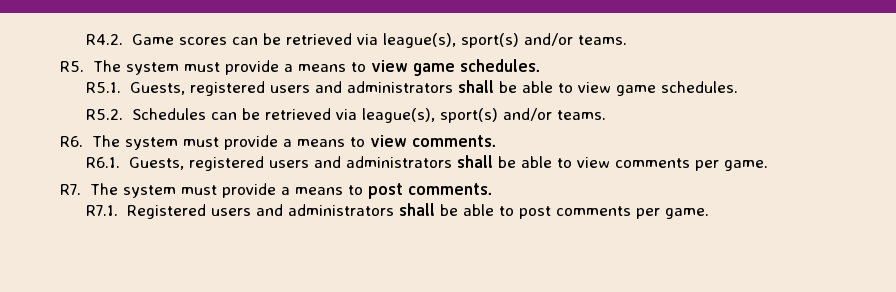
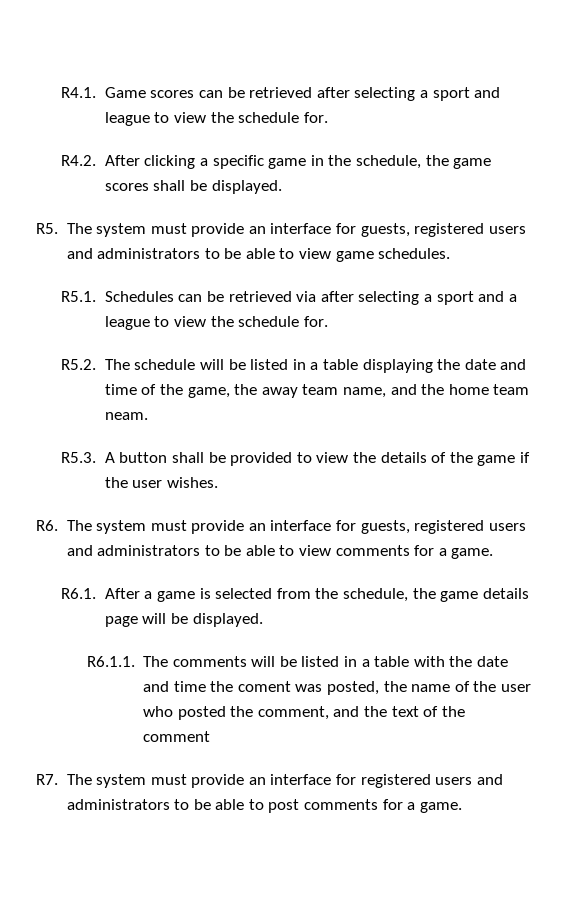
- R4.2. Game scores can be retrieved via league(s), sport(s) and/or teams.
+ R4.1. Game scores can be retrieved after selecting a sport and league to view the schedule for.
+ R4.2. After clicking a specific game in the schedule, the game scores shall be displayed.
- R5. The system must provide a means to view game schedules.
- R5.1. Guests, registered users and administrators shall be able to view game schedules.
+ R5. The system must provide an interface for guests, registered users and administrators to be able to view game schedules.
- R5.2. Schedules can be retrieved via league(s), sport(s) and/or teams.
+ R5.1. Schedules can be retrieved via after selecting a sport and a league to view the schedule for.
+ R5.2. The schedule will be listed in a table displaying the date and time of the game, the away team name, and the home team neam.
+ R5.3. A button shall be provided to view the details of the game if the user wishes.
- R6. The system must provide a means to view comments.
- R6.1. Guests, registered users and administrators shall be able to view comments per game.
+ R6. The system must provide an interface for guests, registered users and administrators to be able to view comments for a game.
+ R6.1. After a game is selected from the schedule, the game details page will be displayed.
+ R6.1.1. The comments will be listed in a table with the date and time the coment was posted, the name of the user who posted the comment, and the text of the comment
- R7. The system must provide a means to post comments.
- R7.1. Registered users and administrators shall be able to post comments per game.
+ R7. The system must provide an interface for registered users and administrators to be able to post comments for a game.

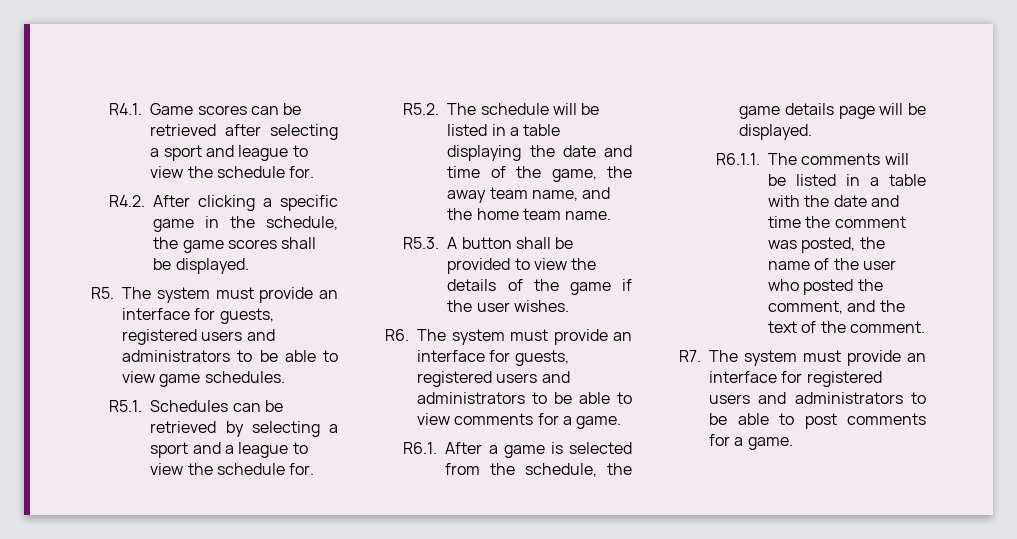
- R5.1. Schedules can be retrieved via after selecting a sport and a league to view the schedule for.
+ R5.1. Schedules can be retrieved by selecting a sport and a league to view the schedule for.
- R5.2. The schedule will be listed in a table displaying the date and time of the game, the away team name, and the home team neam.
+ R5.2. The schedule will be listed in a table displaying the date and time of the game, the away team name, and the home team name.
- R6.1.1. The comments will be listed in a table with the date and time the coment was posted, the name of the user who posted the comment, and the text of the comment
+ R6.1.1. The comments will be listed in a table with the date and time the comment was posted, the name of the user who posted the comment, and the text of the comment.

